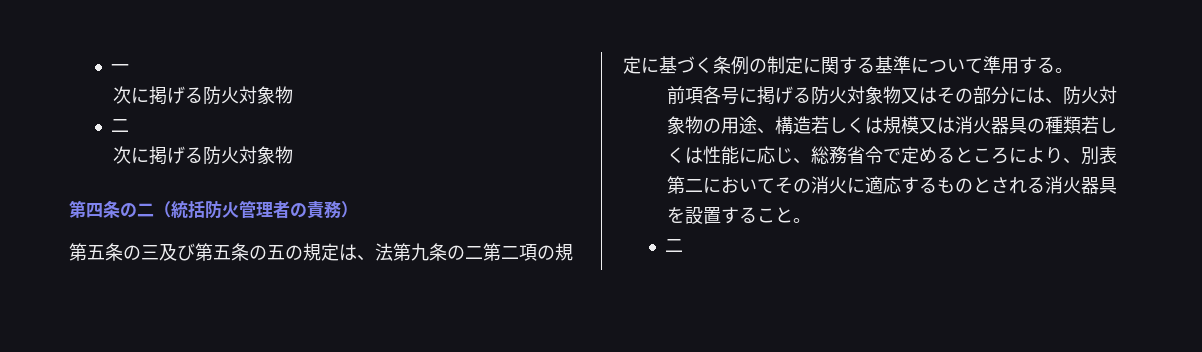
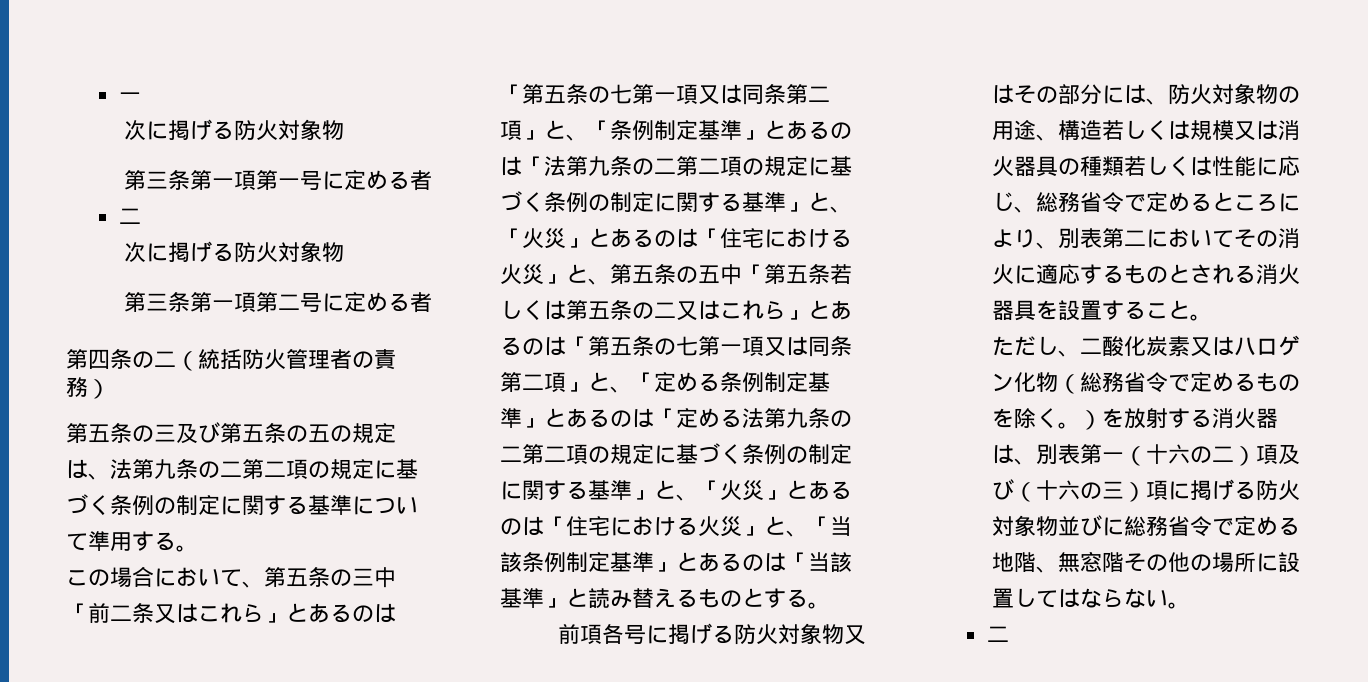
+ 第三条第一項第一号に定める者
+ 第三条第一項第二号に定める者
+ この場合において、第五条の三中「前二条又はこれら」とあるのは「第五条の七第一項又は同条第二項」と、「条例制定基準」とあるのは「法第九条の二第二項の規定に基づく条例の制定に関する基準」と、「火災」とあるのは「住宅における火災」と、第五条の五中「第五条若しくは第五条の二又はこれら」とあるのは「第五条の七第一項又は同条第二項」と、「定める条例制定基準」とあるのは「定める法第九条の二第二項の規定に基づく条例の制定に関する基準」と、「火災」とあるのは「住宅における火災」と、「当該条例制定基準」とあるのは「当該基準」と読み替えるものとする。
+ ただし、二酸化炭素又はハロゲン化物（総務省令で定めるものを除く。）を放射する消火器は、別表第一（十六の二）項及び（十六の三）項に掲げる防火対象物並びに総務省令で定める地階、無窓階その他の場所に設置してはならない。

